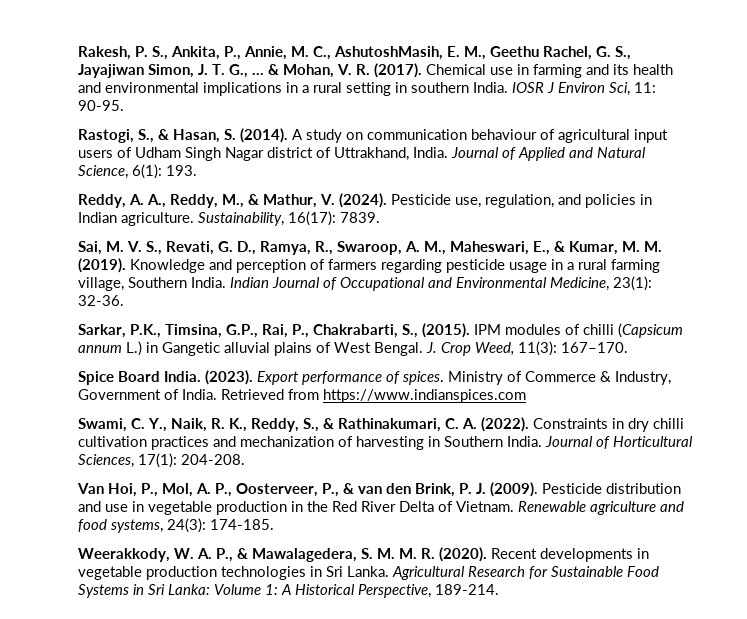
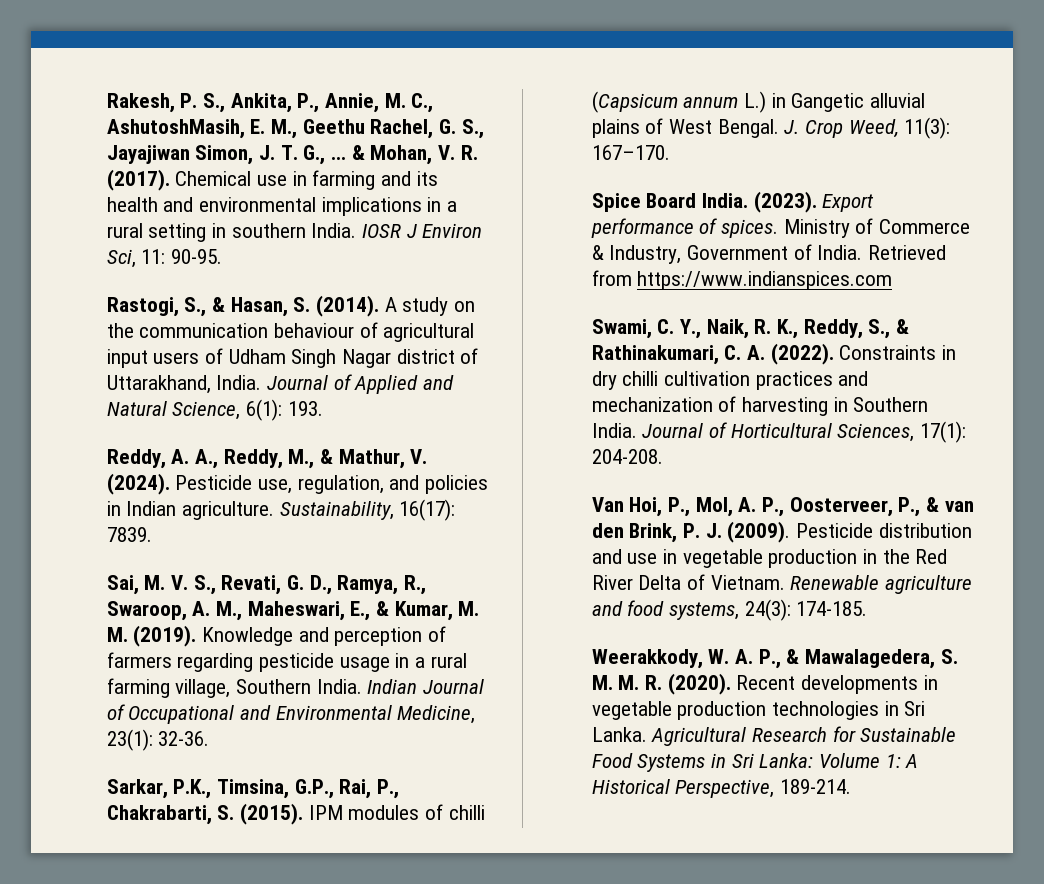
- A study on communication behaviour of agricultural input users of Udham Singh Nagar district of Uttrakhand, India.
+ A study on the communication behaviour of agricultural input users of Udham Singh Nagar district of Uttarakhand, India.
- Sarkar, P.K., Timsina, G.P., Rai, P., Chakrabarti, S., (2015).
+ Sarkar, P.K., Timsina, G.P., Rai, P., Chakrabarti, S. (2015).

